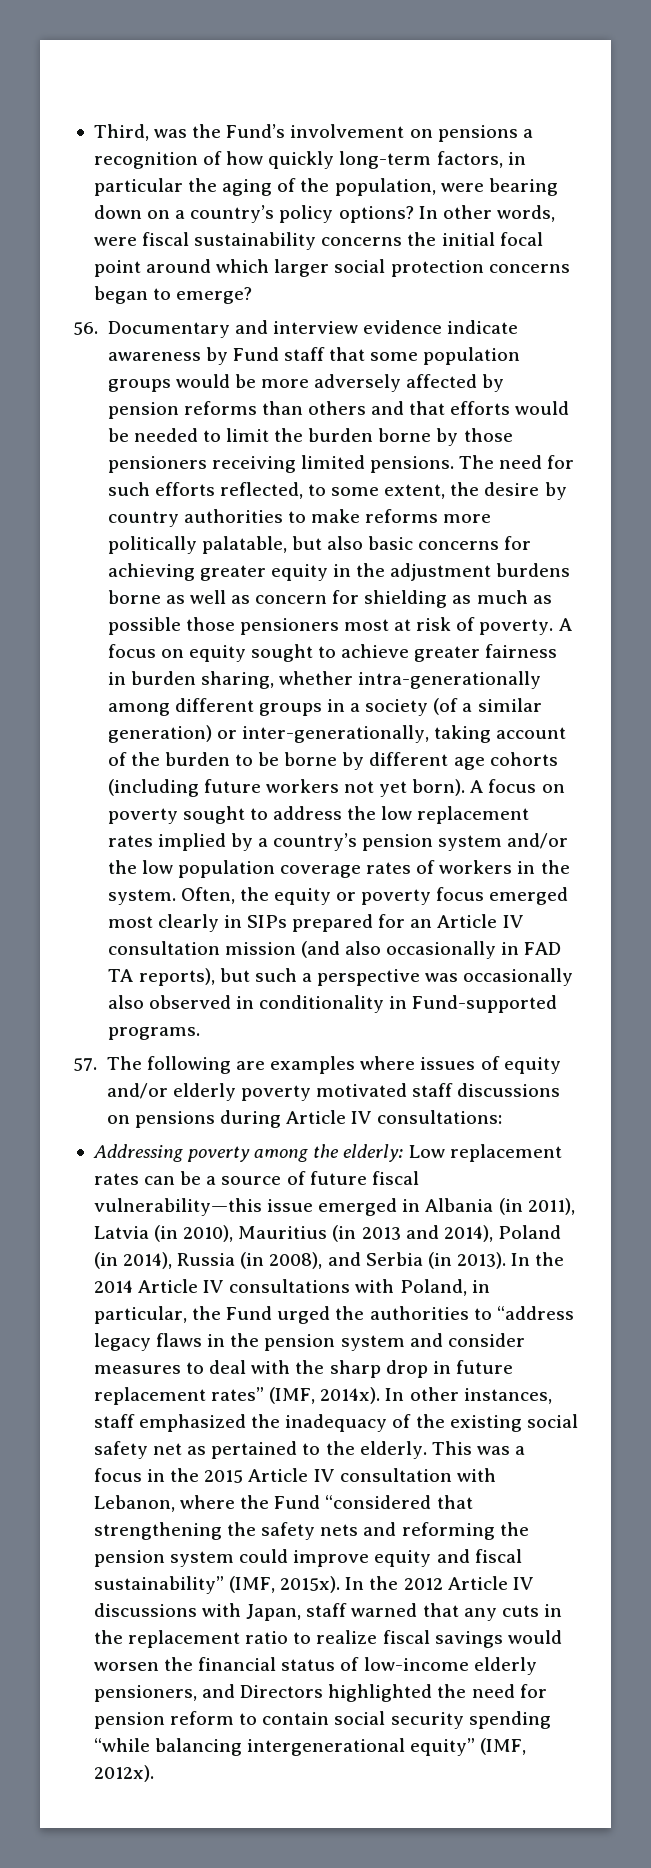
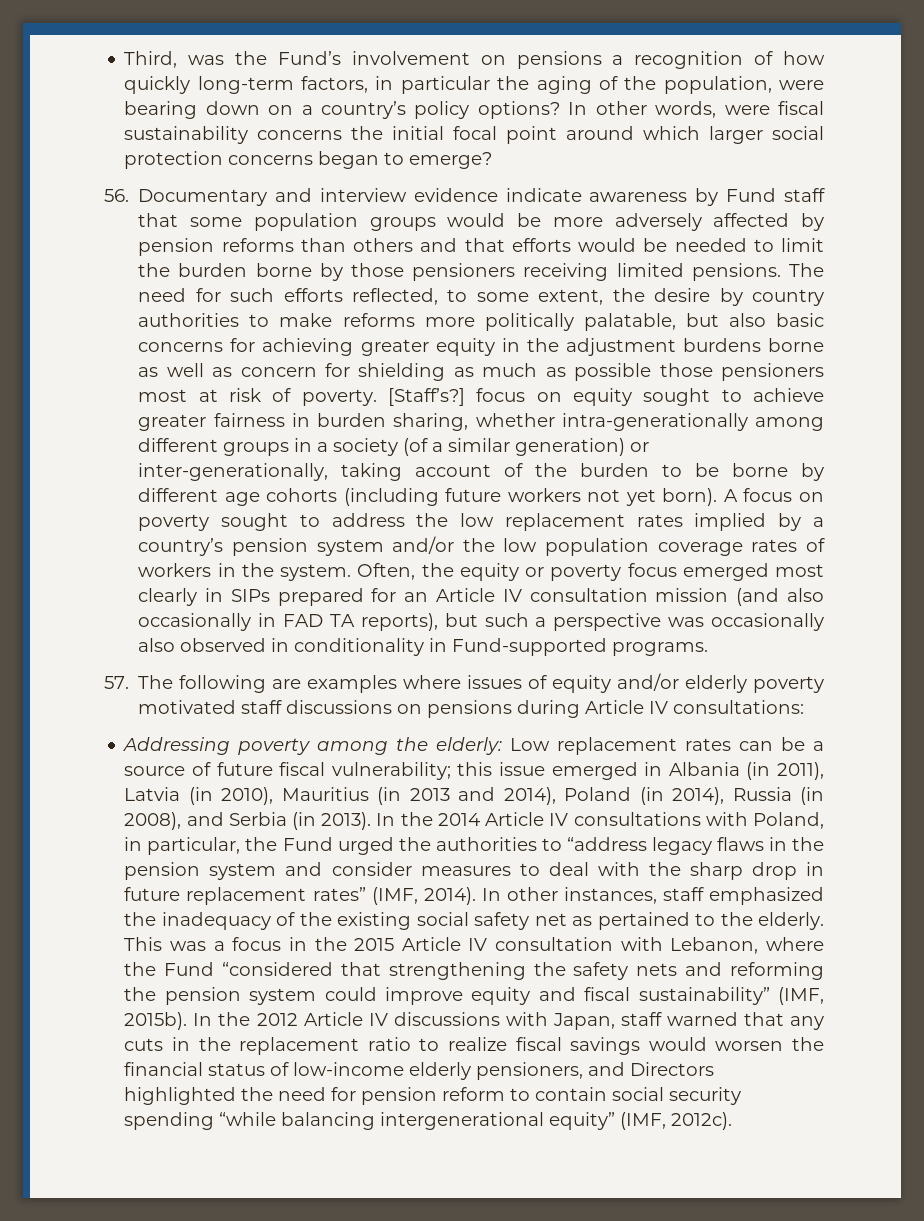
- A focus on equity sought to achieve greater fairness in burden sharing, whether intra-generationally among different groups in a society (of a similar generation) or inter-generationally, taking account of the burden to be borne by different age cohorts (including future workers not yet born).
+ [Staff’s?] focus on equity sought to achieve greater fairness in burden sharing, whether intra-generationally among different groups in a society (of a similar generation) or inter-generationally, taking account of the burden to be borne by different age cohorts (including future workers not yet born).
- Addressing poverty among the elderly: Low replacement rates can be a source of future fiscal vulnerability—this issue emerged in Albania (in 2011), Latvia (in 2010), Mauritius (in 2013 and 2014), Poland (in 2014), Russia (in 2008), and Serbia (in 2013).
+ Addressing poverty among the elderly: Low replacement rates can be a source of future fiscal vulnerability; this issue emerged in Albania (in 2011), Latvia (in 2010), Mauritius (in 2013 and 2014), Poland (in 2014), Russia (in 2008), and Serbia (in 2013).
- In the 2014 Article IV consultations with Poland, in particular, the Fund urged the authorities to “address legacy flaws in the pension system and consider measures to deal with the sharp drop in future replacement rates” (IMF, 2014x).
+ In the 2014 Article IV consultations with Poland, in particular, the Fund urged the authorities to “address legacy flaws in the pension system and consider measures to deal with the sharp drop in future replacement rates” (IMF, 2014).
- This was a focus in the 2015 Article IV consultation with Lebanon, where the Fund “considered that strengthening the safety nets and reforming the pension system could improve equity and fiscal sustainability” (IMF, 2015x).
+ This was a focus in the 2015 Article IV consultation with Lebanon, where the Fund “considered that strengthening the safety nets and reforming the pension system could improve equity and fiscal sustainability” (IMF, 2015b).
- In the 2012 Article IV discussions with Japan, staff warned that any cuts in the replacement ratio to realize fiscal savings would worsen the financial status of low-income elderly pensioners, and Directors highlighted the need for pension reform to contain social security spending “while balancing intergenerational equity” (IMF, 2012x).
+ In the 2012 Article IV discussions with Japan, staff warned that any cuts in the replacement ratio to realize fiscal savings would worsen the financial status of low-income elderly pensioners, and Directors highlighted the need for pension reform to contain social security spending “while balancing intergenerational equity” (IMF, 2012c).

